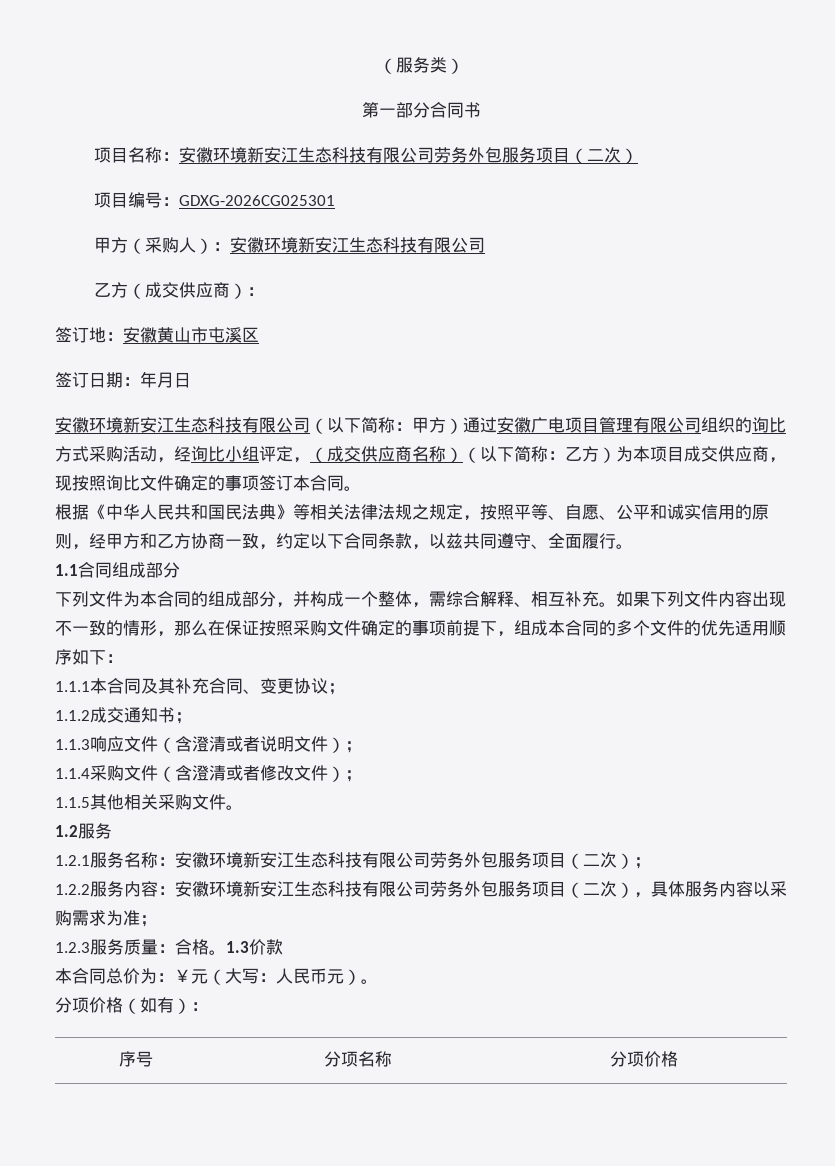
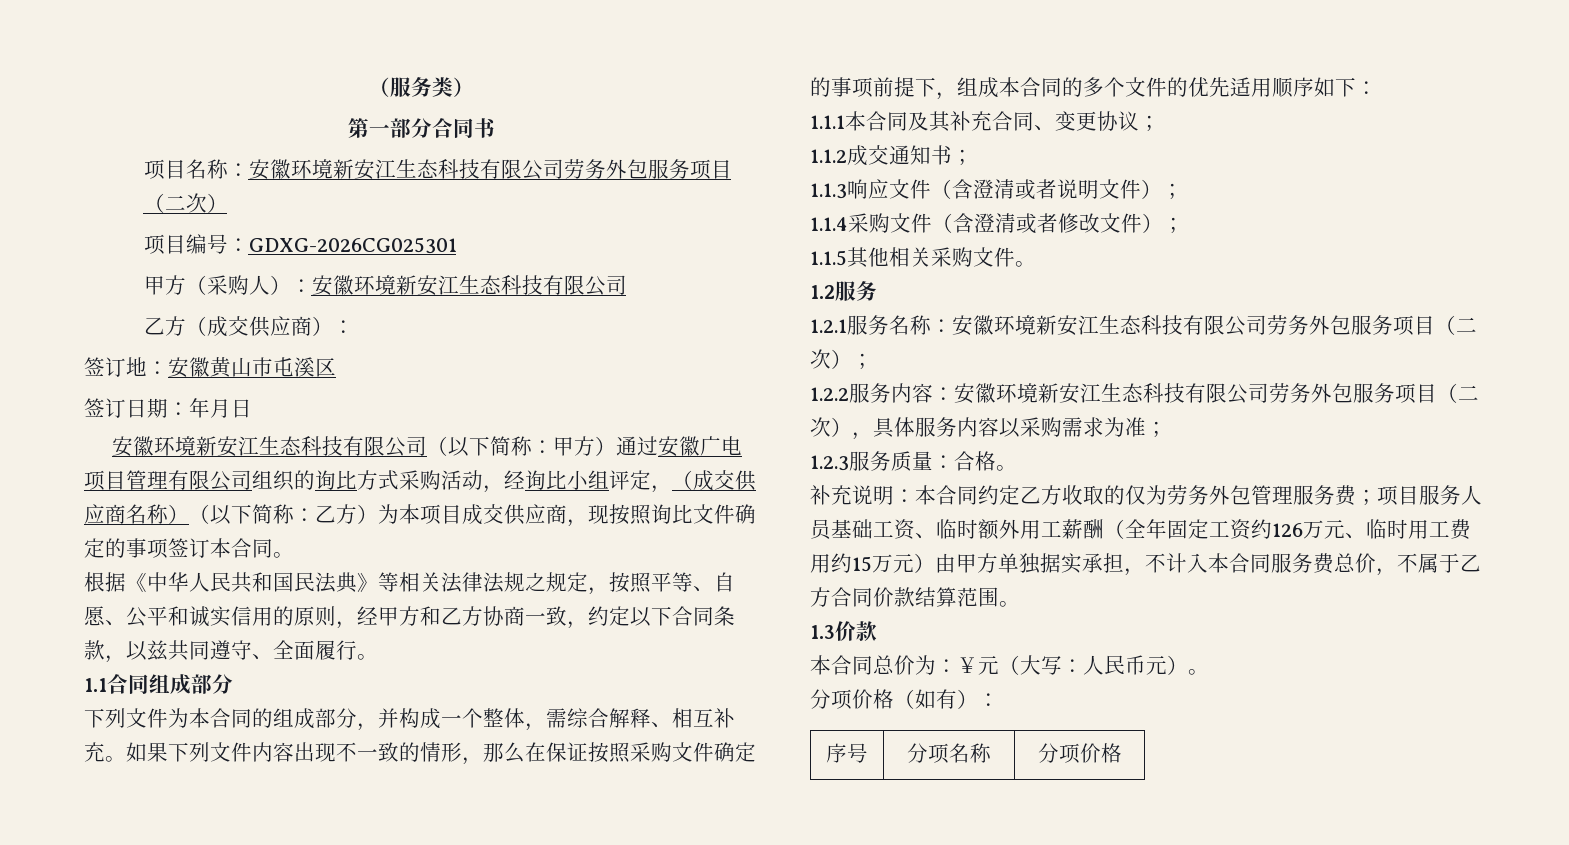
- 1.2.3服务质量：合格。1.3价款
+ 1.2.3服务质量：合格。
+ 补充说明：本合同约定乙方收取的仅为劳务外包管理服务费；项目服务人员基础工资、临时额外用工薪酬（全年固定工资约126万元、临时用工费用约15万元）由甲方单独据实承担，不计入本合同服务费总价，不属于乙方合同价款结算范围。
+ 1.3价款

